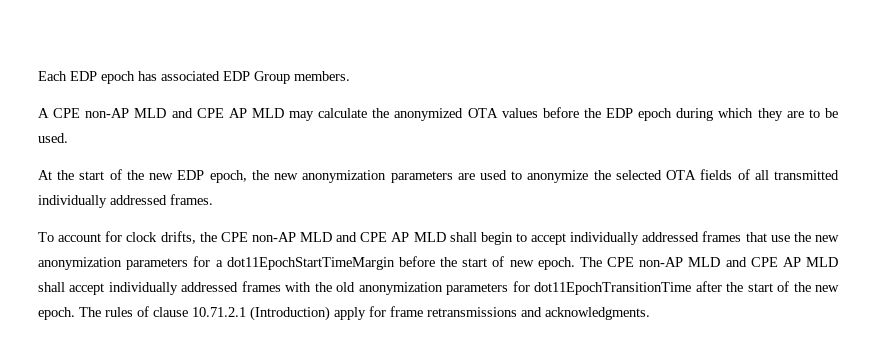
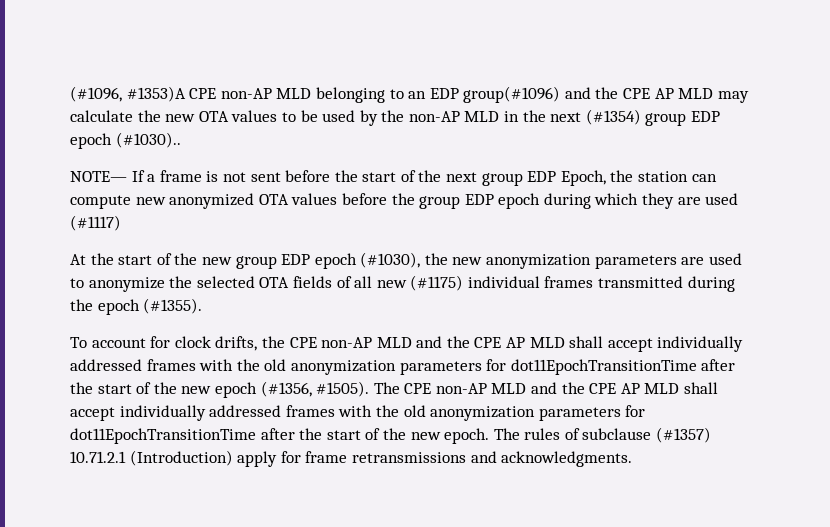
- Each EDP epoch has associated EDP Group members.
- A CPE non-AP MLD and CPE AP MLD may calculate the anonymized OTA values before the EDP epoch during which they are to be used.
+ (#1096, #1353)A CPE non-AP MLD belonging to an EDP group(#1096) and the CPE AP MLD may calculate the new OTA values to be used by the non-AP MLD in the next (#1354) group EDP epoch (#1030)..
+ NOTE— If a frame is not sent before the start of the next group EDP Epoch, the station can compute new anonymized OTA values before the group EDP epoch during which they are used (#1117)
- At the start of the new EDP epoch, the new anonymization parameters are used to anonymize the selected OTA fields of all transmitted individually addressed frames.
+ At the start of the new group EDP epoch (#1030), the new anonymization parameters are used to anonymize the selected OTA fields of all new (#1175) individual frames transmitted during the epoch (#1355).
- To account for clock drifts, the CPE non-AP MLD and CPE AP MLD shall begin to accept individually addressed frames that use the new anonymization parameters for a dot11EpochStartTimeMargin before the start of new epoch.
+ To account for clock drifts, the CPE non-AP MLD and the CPE AP MLD shall accept individually addressed frames with the old anonymization parameters for dot11EpochTransitionTime after the start of the new epoch (#1356, #1505).
- The CPE non-AP MLD and CPE AP MLD shall accept individually addressed frames with the old anonymization parameters for dot11EpochTransitionTime after the start of the new epoch.
+ The CPE non-AP MLD and the CPE AP MLD shall accept individually addressed frames with the old anonymization parameters for dot11EpochTransitionTime after the start of the new epoch.
- The rules of clause 10.71.2.1 (Introduction) apply for frame retransmissions and acknowledgments.
+ The rules of subclause (#1357) 10.71.2.1 (Introduction) apply for frame retransmissions and acknowledgments.

